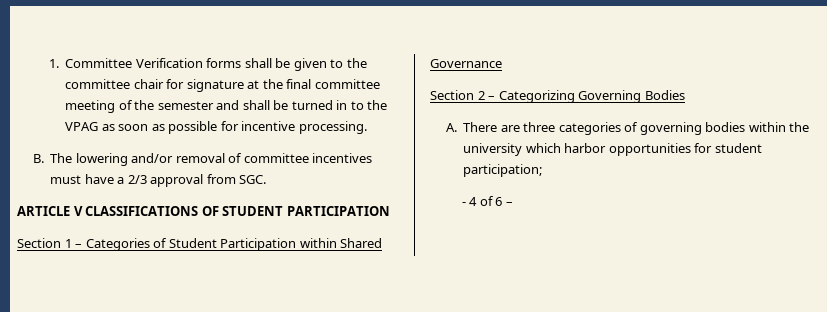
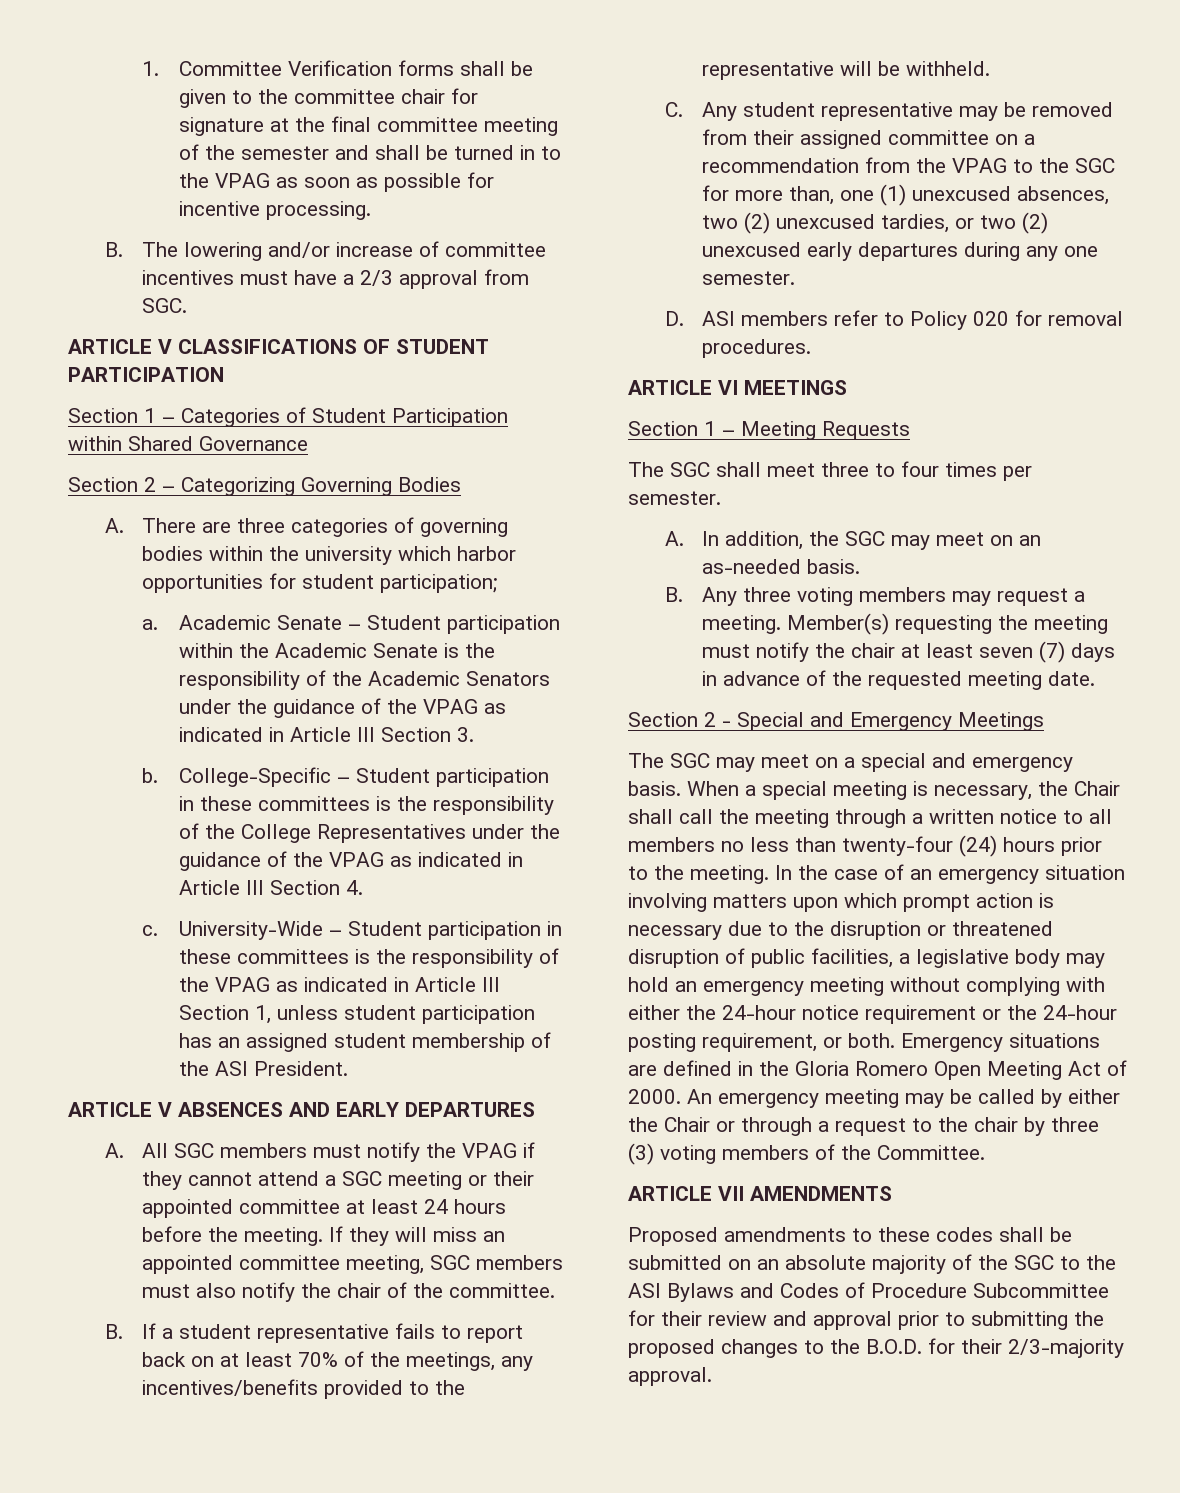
- B. The lowering and/or removal of committee incentives must have a 2/3 approval from SGC.
+ B. The lowering and/or increase of committee incentives must have a 2/3 approval from SGC.
- - 4 of 6 –
+ a. Academic Senate – Student participation within the Academic Senate is the responsibility of the Academic Senators under the guidance of the VPAG as indicated in Article III Section 3.
+ b. College-Specific – Student participation in these committees is the responsibility of the College Representatives under the guidance of the VPAG as indicated in Article III Section 4.
+ c. University-Wide – Student participation in these committees is the responsibility of the VPAG as indicated in Article III Section 1, unless student participation has an assigned student membership of the ASI President.
+ ARTICLE V ABSENCES AND EARLY DEPARTURES
+ A. All SGC members must notify the VPAG if they cannot attend a SGC meeting or their appointed committee at least 24 hours before the meeting. If they will miss an appointed committee meeting, SGC members must also notify the chair of the committee.
+ B. If a student representative fails to report back on at least 70% of the meetings, any incentives/benefits provided to the representative will be withheld.
+ C. Any student representative may be removed from their assigned committee on a recommendation from the VPAG to the SGC for more than, one (1) unexcused absences, two (2) unexcused tardies, or two (2) unexcused early departures during any one semester.
+ D. ASI members refer to Policy 020 for removal procedures.
+ ARTICLE VI MEETINGS
+ Section 1 – Meeting Requests
+ The SGC shall meet three to four times per semester.
+ A. In addition, the SGC may meet on an as-needed basis.
+ B. Any three voting members may request a meeting. Member(s) requesting the meeting must notify the chair at least seven (7) days in advance of the requested meeting date.
+ Section 2 - Special and Emergency Meetings
+ The SGC may meet on a special and emergency basis. When a special meeting is necessary, the Chair shall call the meeting through a written notice to all members no less than twenty-four (24) hours prior to the meeting. In the case of an emergency situation involving matters upon which prompt action is necessary due to the disruption or threatened disruption of public facilities, a legislative body may hold an emergency meeting without complying with either the 24-hour notice requirement or the 24-hour posting requirement, or both. Emergency situations are defined in the Gloria Romero Open Meeting Act of 2000. An emergency meeting may be called by either the Chair or through a request to the chair by three (3) voting members of the Committee.
+ ARTICLE VII AMENDMENTS
+ Proposed amendments to these codes shall be submitted on an absolute majority of the SGC to the ASI Bylaws and Codes of Procedure Subcommittee for their review and approval prior to submitting the proposed changes to the B.O.D. for their 2/3-majority approval.

